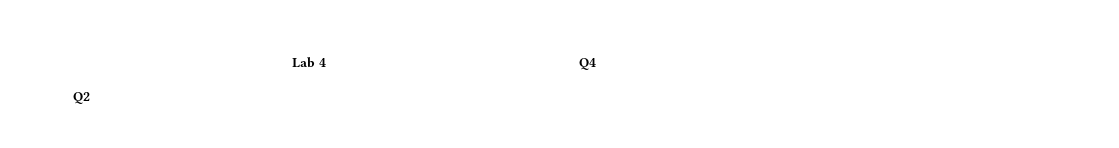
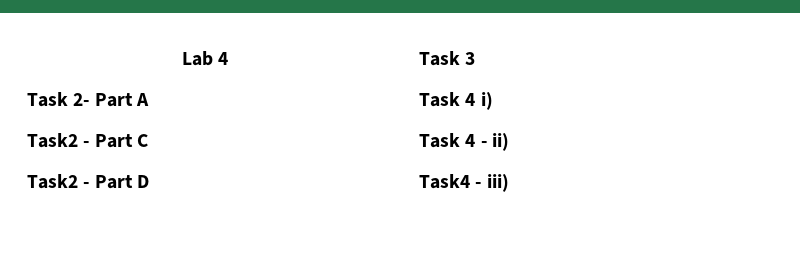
- Q2
- Q4
+ Task 2- Part A
+ Task2 - Part C
+ Task2 - Part D
+ Task 3
+ Task 4 i)
+ Task 4 - ii)
+ Task4 - iii)

